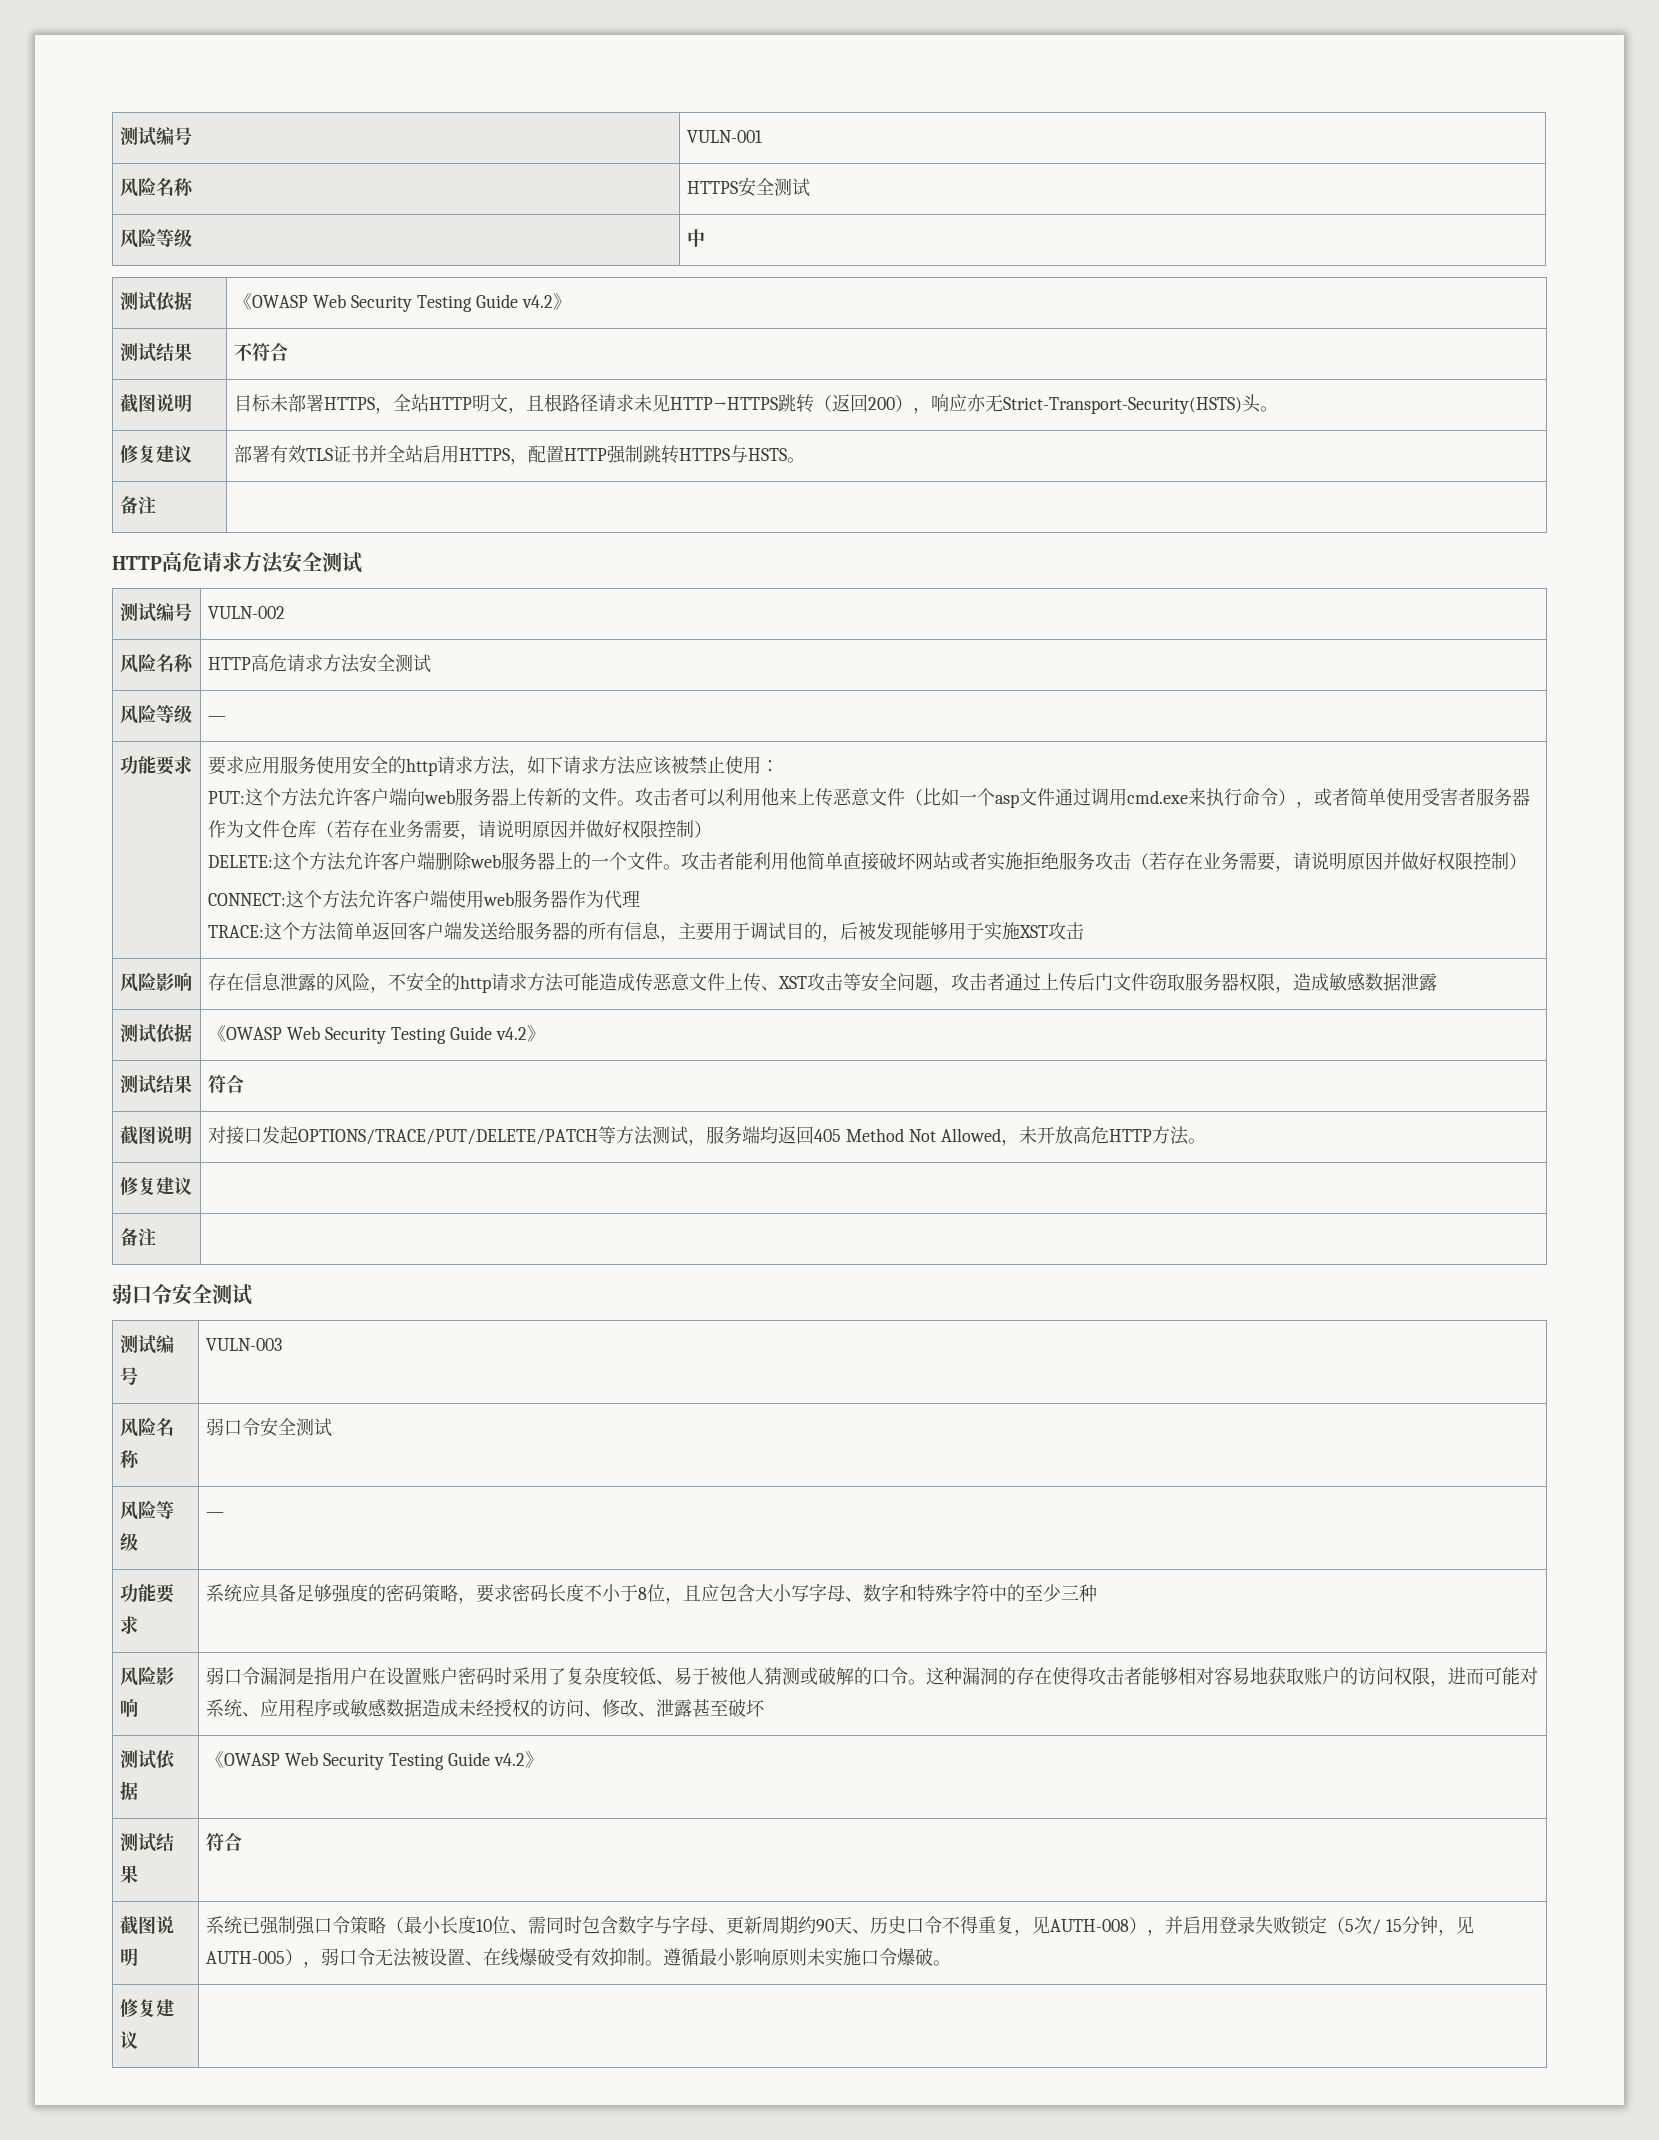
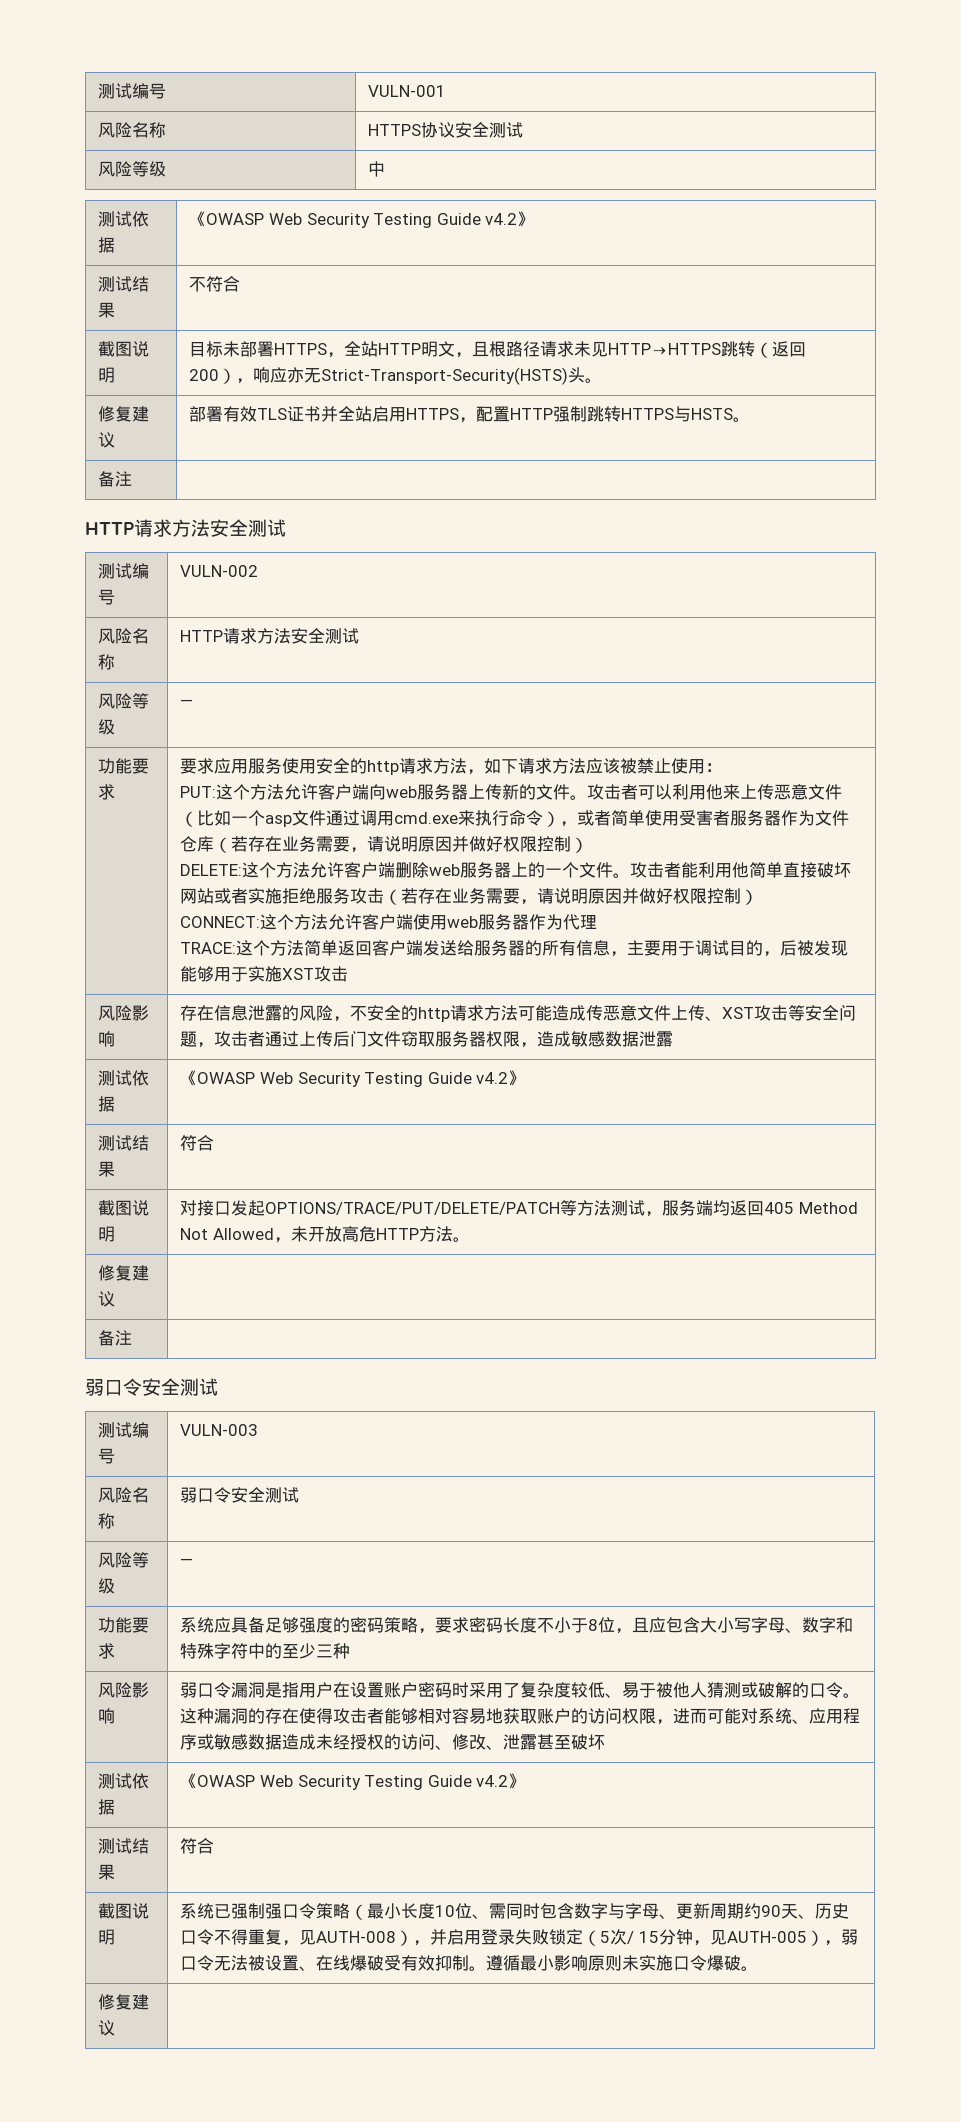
- 风险名称 | HTTPS安全测试
+ 风险名称 | HTTPS协议安全测试
  修复建议 | 部署有效TLS证书并全站启用HTTPS，配置HTTP强制跳转HTTPS与HSTS。
  备注 |
- HTTP高危请求方法安全测试
+ HTTP请求方法安全测试
- 风险名称 | HTTP高危请求方法安全测试
+ 风险名称 | HTTP请求方法安全测试

